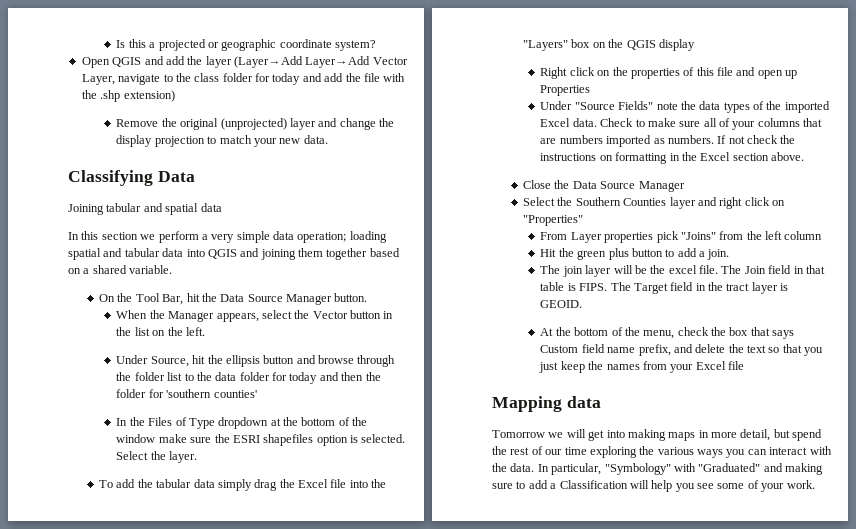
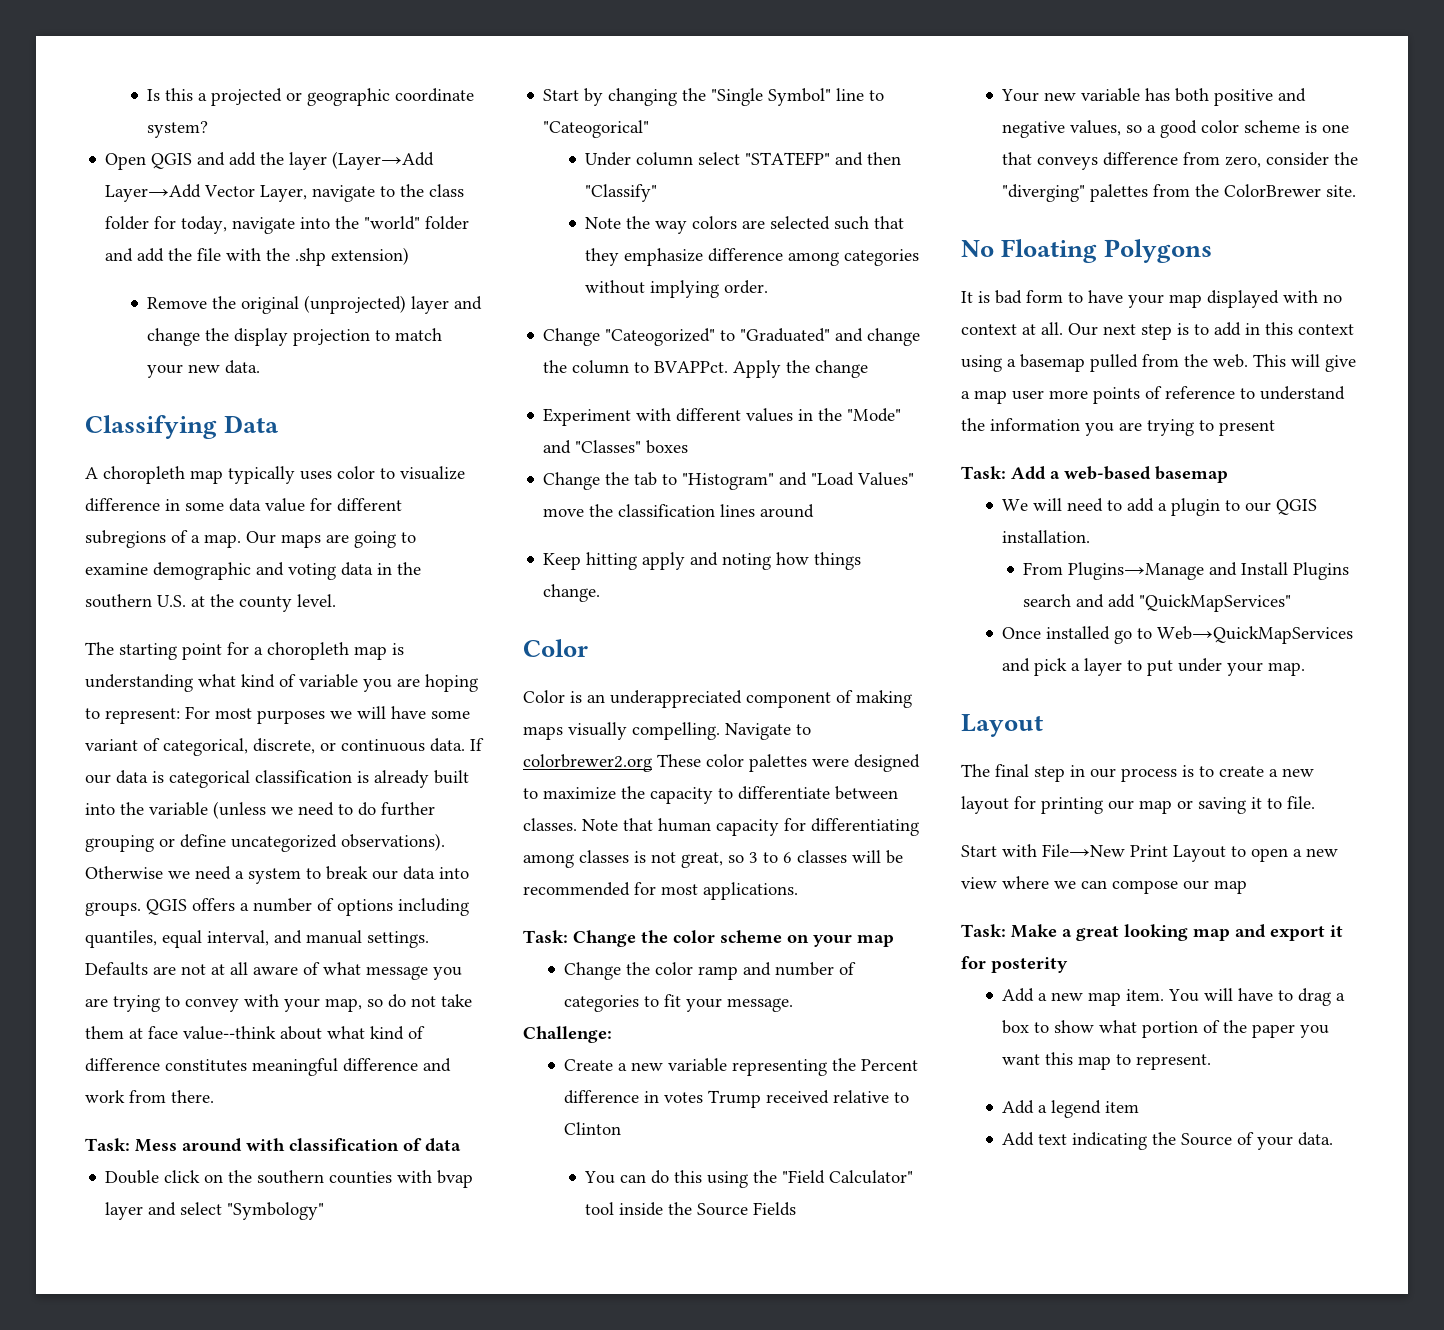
- Open QGIS and add the layer (Layer→Add Layer→Add Vector Layer, navigate to the class folder for today and add the file with the .shp extension)
+ Open QGIS and add the layer (Layer→Add Layer→Add Vector Layer, navigate to the class folder for today, navigate into the "world" folder and add the file with the .shp extension)
- Joining tabular and spatial data
- In this section we perform a very simple data operation; loading spatial and tabular data into QGIS and joining them together based on a shared variable.
- On the Tool Bar, hit the Data Source Manager button.
- When the Manager appears, select the Vector button in the list on the left.
- Under Source, hit the ellipsis button and browse through the folder list to the data folder for today and then the folder for 'southern counties'
- In the Files of Type dropdown at the bottom of the window make sure the ESRI shapefiles option is selected. Select the layer.
- To add the tabular data simply drag the Excel file into the "Layers" box on the QGIS display
- Right click on the properties of this file and open up Properties
- Under "Source Fields" note the data types of the imported Excel data. Check to make sure all of your columns that are numbers imported as numbers. If not check the instructions on formatting in the Excel section above.
- Close the Data Source Manager
- Select the Southern Counties layer and right click on "Properties"
- From Layer properties pick "Joins" from the left column
- Hit the green plus button to add a join.
- The join layer will be the excel file. The Join field in that table is FIPS. The Target field in the tract layer is GEOID.
- At the bottom of the menu, check the box that says Custom field name prefix, and delete the text so that you just keep the names from your Excel file
- Mapping data
- Tomorrow we will get into making maps in more detail, but spend the rest of our time exploring the various ways you can interact with the data. In particular, "Symbology" with "Graduated" and making sure to add a Classification will help you see some of your work.
+ A choropleth map typically uses color to visualize difference in some data value for different subregions of a map. Our maps are going to examine demographic and voting data in the southern U.S. at the county level.
+ The starting point for a choropleth map is understanding what kind of variable you are hoping to represent: For most purposes we will have some variant of categorical, discrete, or continuous data. If our data is categorical classification is already built into the variable (unless we need to do further grouping or define uncategorized observations). Otherwise we need a system to break our data into groups. QGIS offers a number of options including quantiles, equal interval, and manual settings. Defaults are not at all aware of what message you are trying to convey with your map, so do not take them at face value--think about what kind of difference constitutes meaningful difference and work from there.
+ Task: Mess around with classification of data
+ Double click on the southern counties with bvap layer and select "Symbology"
+ Start by changing the "Single Symbol" line to "Cateogorical"
+ Under column select "STATEFP" and then "Classify"
+ Note the way colors are selected such that they emphasize difference among categories without implying order.
+ Change "Cateogorized" to "Graduated" and change the column to BVAPPct. Apply the change
+ Experiment with different values in the "Mode" and "Classes" boxes
+ Change the tab to "Histogram" and "Load Values" move the classification lines around
+ Keep hitting apply and noting how things change.
+ Color
+ Color is an underappreciated component of making maps visually compelling. Navigate to colorbrewer2.org These color palettes were designed to maximize the capacity to differentiate between classes. Note that human capacity for differentiating among classes is not great, so 3 to 6 classes will be recommended for most applications.
+ Task: Change the color scheme on your map
+ Change the color ramp and number of categories to fit your message.
+ Challenge:
+ Create a new variable representing the Percent difference in votes Trump received relative to Clinton
+ You can do this using the "Field Calculator" tool inside the Source Fields
+ Your new variable has both positive and negative values, so a good color scheme is one that conveys difference from zero, consider the "diverging" palettes from the ColorBrewer site.
+ No Floating Polygons
+ It is bad form to have your map displayed with no context at all. Our next step is to add in this context using a basemap pulled from the web. This will give a map user more points of reference to understand the information you are trying to present
+ Task: Add a web-based basemap
+ We will need to add a plugin to our QGIS installation.
+ From Plugins→Manage and Install Plugins search and add "QuickMapServices"
+ Once installed go to Web→QuickMapServices and pick a layer to put under your map.
+ Layout
+ The final step in our process is to create a new layout for printing our map or saving it to file.
+ Start with File→New Print Layout to open a new view where we can compose our map
+ Task: Make a great looking map and export it for posterity
+ Add a new map item. You will have to drag a box to show what portion of the paper you want this map to represent.
+ Add a legend item
+ Add text indicating the Source of your data.

